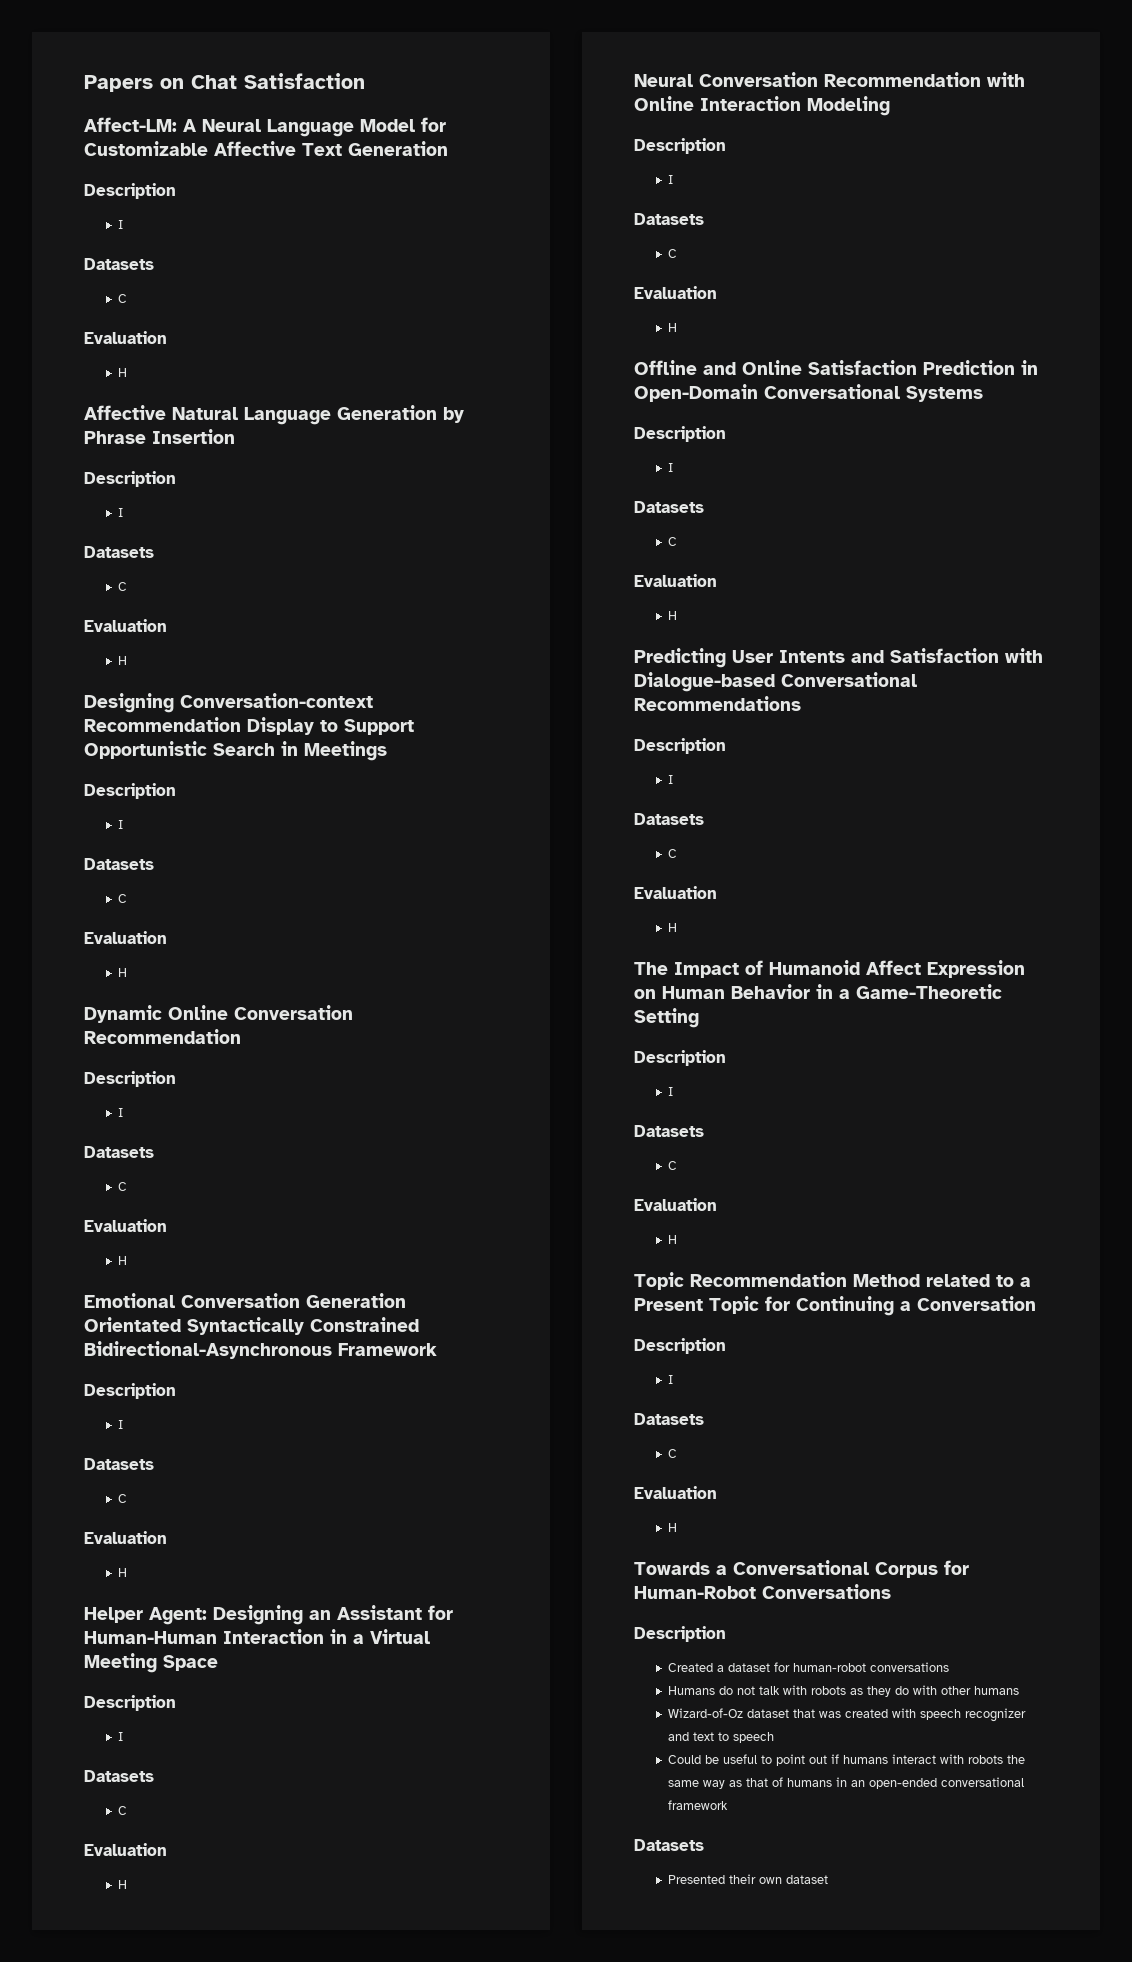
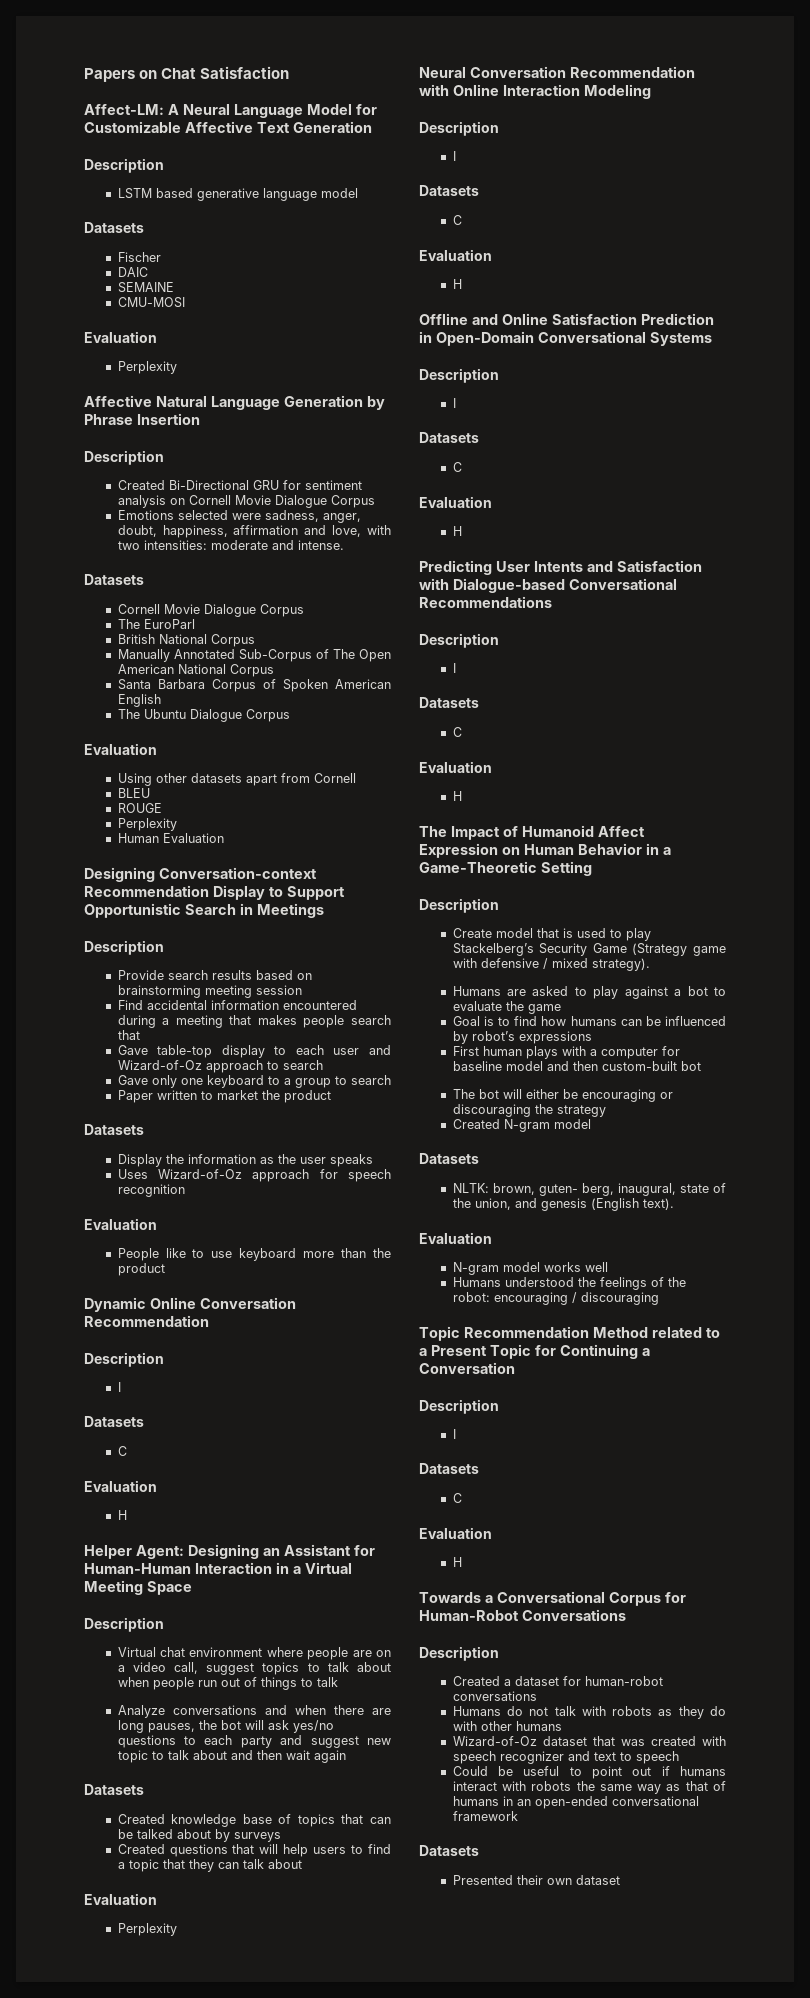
  Affect-LM: A Neural Language Model for Customizable Affective Text Generation
  Description
- I
+ LSTM based generative language model
  Datasets
- C
+ Fischer
+ DAIC
+ SEMAINE
+ CMU-MOSI
  Evaluation
- H
+ Perplexity
  Affective Natural Language Generation by Phrase Insertion
  Description
- I
+ Created Bi-Directional GRU for sentiment analysis on Cornell Movie Dialogue Corpus
+ Emotions selected were sadness, anger, doubt, happiness, affirmation and love, with two intensities: moderate and intense.
  Datasets
- C
+ Cornell Movie Dialogue Corpus
+ The EuroParl
+ British National Corpus
+ Manually Annotated Sub-Corpus of The Open American National Corpus
+ Santa Barbara Corpus of Spoken American English
+ The Ubuntu Dialogue Corpus
  Evaluation
- H
+ Using other datasets apart from Cornell
+ BLEU
+ ROUGE
+ Perplexity
+ Human Evaluation
  Designing Conversation-context Recommendation Display to Support Opportunistic Search in Meetings
  Description
- I
+ Provide search results based on brainstorming meeting session
+ Find accidental information encountered during a meeting that makes people search that
+ Gave table-top display to each user and Wizard-of-Oz approach to search
+ Gave only one keyboard to a group to search
+ Paper written to market the product
  Datasets
- C
+ Display the information as the user speaks
+ Uses Wizard-of-Oz approach for speech recognition
  Evaluation
- H
+ People like to use keyboard more than the product
- Emotional Conversation Generation Orientated Syntactically Constrained Bidirectional-Asynchronous Framework
- Description
- I
- Datasets
- C
- Evaluation
- H
  Helper Agent: Designing an Assistant for Human-Human Interaction in a Virtual Meeting Space
  Description
- I
+ Virtual chat environment where people are on a video call, suggest topics to talk about when people run out of things to talk
+ Analyze conversations and when there are long pauses, the bot will ask yes/no questions to each party and suggest new topic to talk about and then wait again
  Datasets
- C
+ Created knowledge base of topics that can be talked about by surveys
+ Created questions that will help users to find a topic that they can talk about
  Evaluation
- H
+ Perplexity
  The Impact of Humanoid Affect Expression on Human Behavior in a Game-Theoretic Setting
  Description
- I
+ Create model that is used to play Stackelberg’s Security Game (Strategy game with defensive / mixed strategy).
+ Humans are asked to play against a bot to evaluate the game
+ Goal is to find how humans can be influenced by robot’s expressions
+ First human plays with a computer for baseline model and then custom-built bot
+ The bot will either be encouraging or discouraging the strategy
+ Created N-gram model
  Datasets
- C
+ NLTK: brown, guten- berg, inaugural, state of the union, and genesis (English text).
  Evaluation
- H
+ N-gram model works well
+ Humans understood the feelings of the robot: encouraging / discouraging

